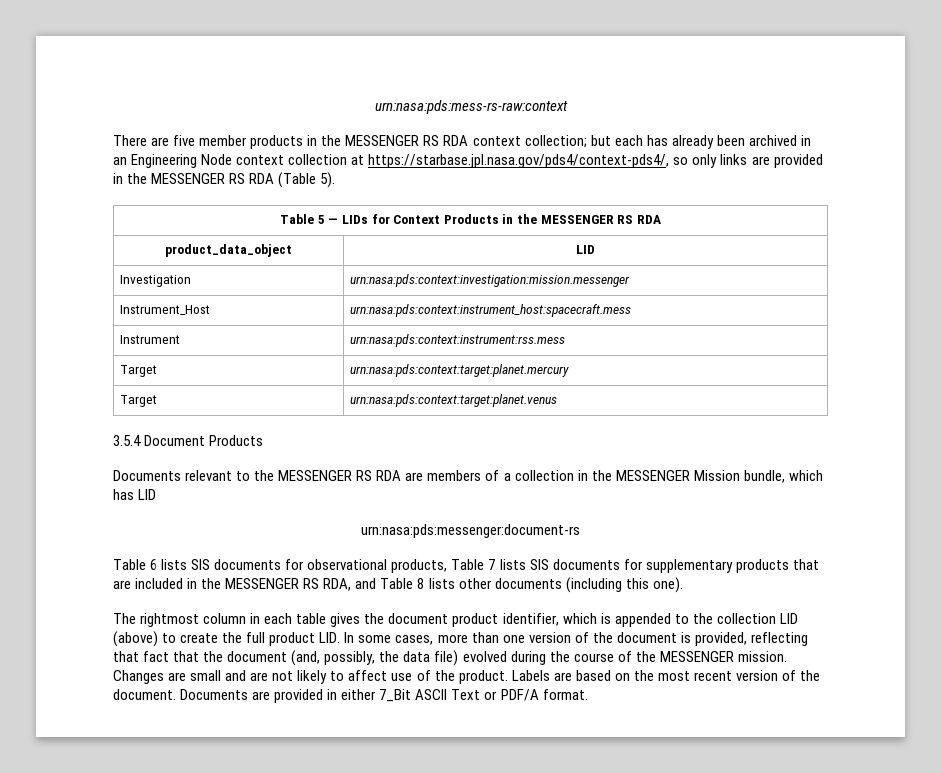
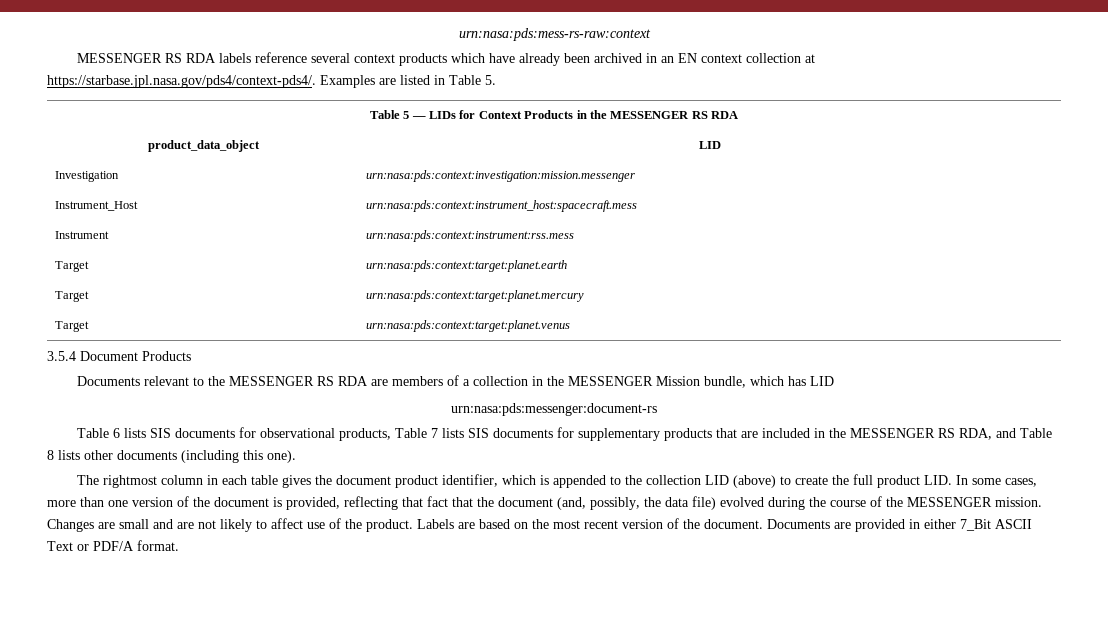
- There are five member products in the MESSENGER RS RDA context collection; but each has already been archived in an Engineering Node context collection at https://starbase.jpl.nasa.gov/pds4/context-pds4/, so only links are provided in the MESSENGER RS RDA (Table 5).
+ MESSENGER RS RDA labels reference several context products which have already been archived in an EN context collection at https://starbase.jpl.nasa.gov/pds4/context-pds4/. Examples are listed in Table 5.
+ Target | urn:nasa:pds:context:target:planet.earth

